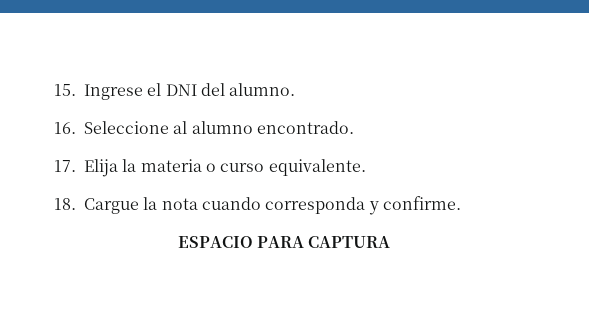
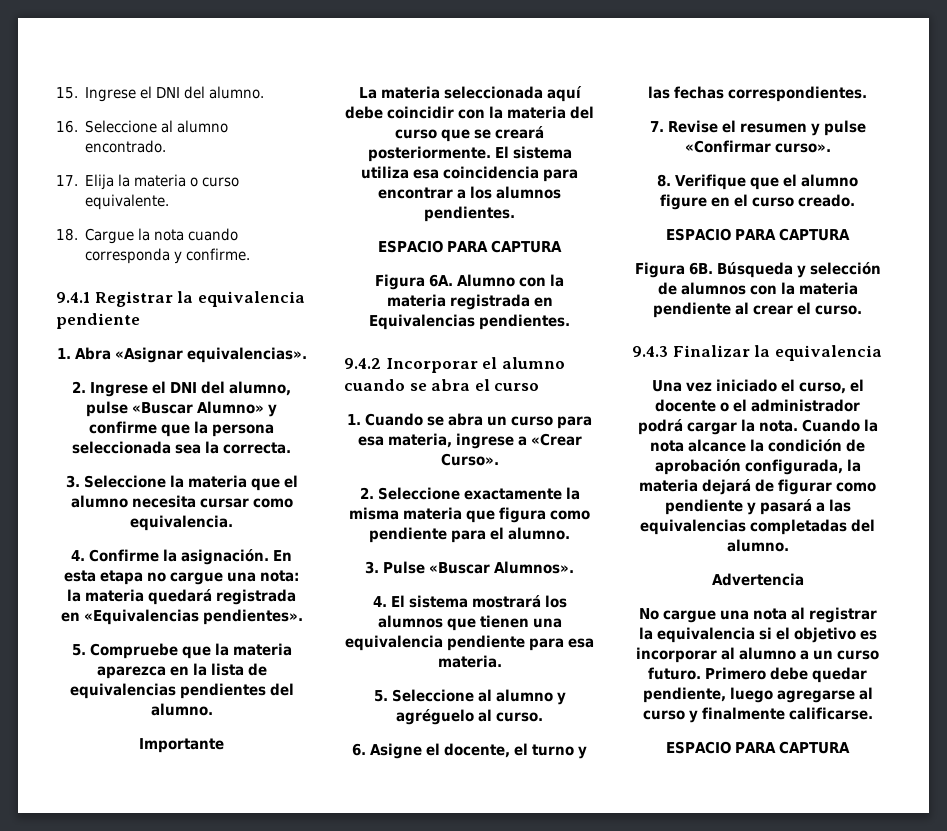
+ 9.4.1 Registrar la equivalencia pendiente
+ 1. Abra «Asignar equivalencias».
+ 2. Ingrese el DNI del alumno, pulse «Buscar Alumno» y confirme que la persona seleccionada sea la correcta.
+ 3. Seleccione la materia que el alumno necesita cursar como equivalencia.
+ 4. Confirme la asignación. En esta etapa no cargue una nota: la materia quedará registrada en «Equivalencias pendientes».
+ 5. Compruebe que la materia aparezca en la lista de equivalencias pendientes del alumno.
+ Importante
+ La materia seleccionada aquí debe coincidir con la materia del curso que se creará posteriormente. El sistema utiliza esa coincidencia para encontrar a los alumnos pendientes.
+ ESPACIO PARA CAPTURA
+ Figura 6A. Alumno con la materia registrada en Equivalencias pendientes.
+ 9.4.2 Incorporar el alumno cuando se abra el curso
+ 1. Cuando se abra un curso para esa materia, ingrese a «Crear Curso».
+ 2. Seleccione exactamente la misma materia que figura como pendiente para el alumno.
+ 3. Pulse «Buscar Alumnos».
+ 4. El sistema mostrará los alumnos que tienen una equivalencia pendiente para esa materia.
+ 5. Seleccione al alumno y agréguelo al curso.
+ 6. Asigne el docente, el turno y las fechas correspondientes.
+ 7. Revise el resumen y pulse «Confirmar curso».
+ 8. Verifique que el alumno figure en el curso creado.
+ ESPACIO PARA CAPTURA
+ Figura 6B. Búsqueda y selección de alumnos con la materia pendiente al crear el curso.
+ 9.4.3 Finalizar la equivalencia
+ Una vez iniciado el curso, el docente o el administrador podrá cargar la nota. Cuando la nota alcance la condición de aprobación configurada, la materia dejará de figurar como pendiente y pasará a las equivalencias completadas del alumno.
+ Advertencia
+ No cargue una nota al registrar la equivalencia si el objetivo es incorporar al alumno a un curso futuro. Primero debe quedar pendiente, luego agregarse al curso y finalmente calificarse.

